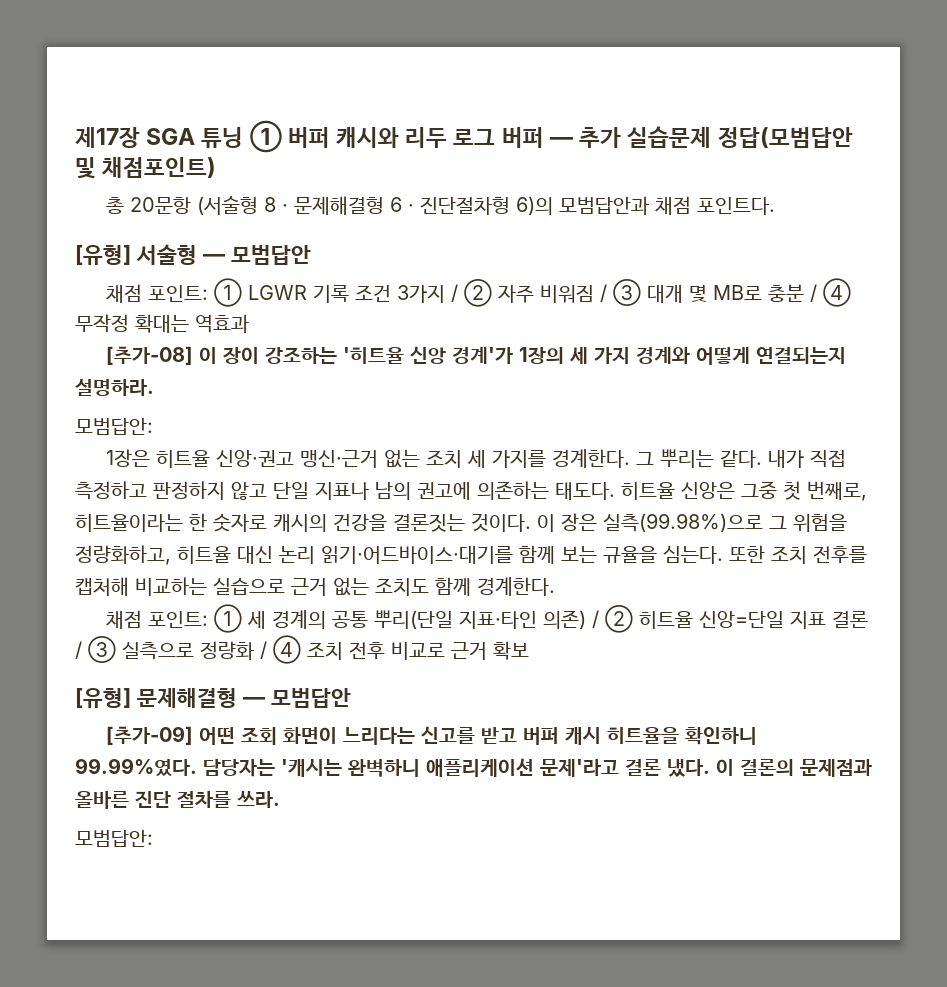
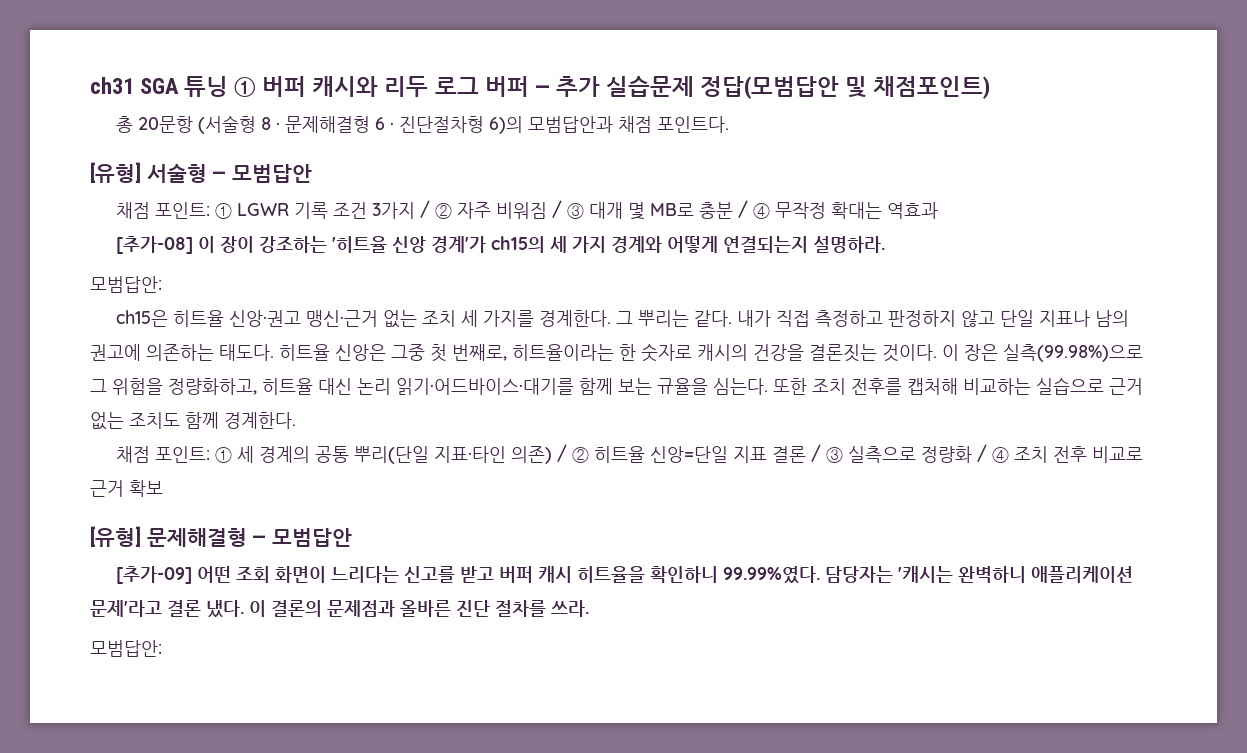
- 제17장 SGA 튜닝 ① 버퍼 캐시와 리두 로그 버퍼 — 추가 실습문제 정답(모범답안 및 채점포인트)
+ ch31 SGA 튜닝 ① 버퍼 캐시와 리두 로그 버퍼 — 추가 실습문제 정답(모범답안 및 채점포인트)
- [추가-08] 이 장이 강조하는 '히트율 신앙 경계'가 1장의 세 가지 경계와 어떻게 연결되는지 설명하라.
+ [추가-08] 이 장이 강조하는 '히트율 신앙 경계'가 ch15의 세 가지 경계와 어떻게 연결되는지 설명하라.
- 1장은 히트율 신앙·권고 맹신·근거 없는 조치 세 가지를 경계한다.
+ ch15은 히트율 신앙·권고 맹신·근거 없는 조치 세 가지를 경계한다.

